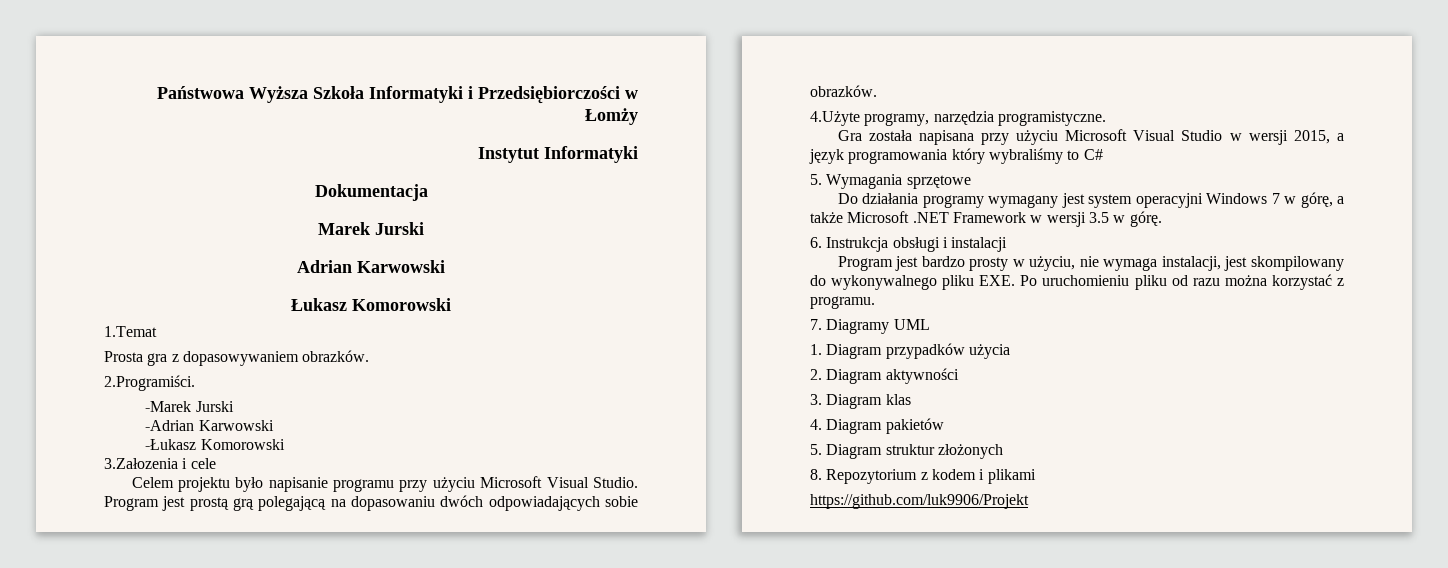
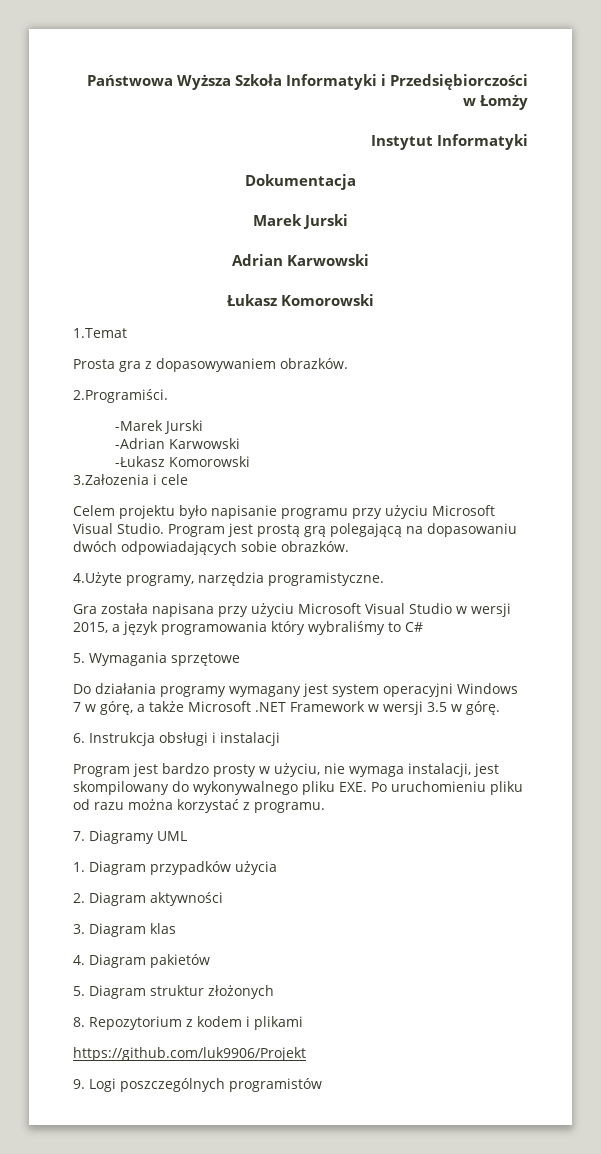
+ 9. Logi poszczególnych programistów

